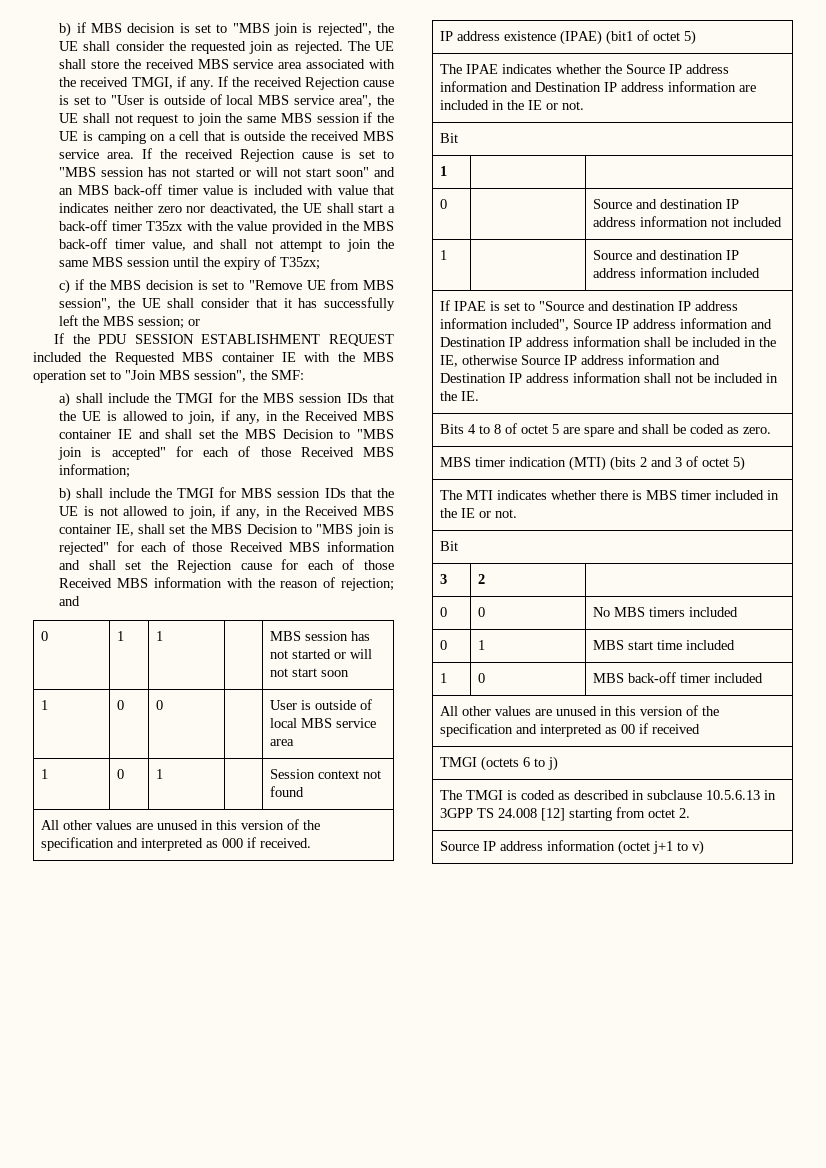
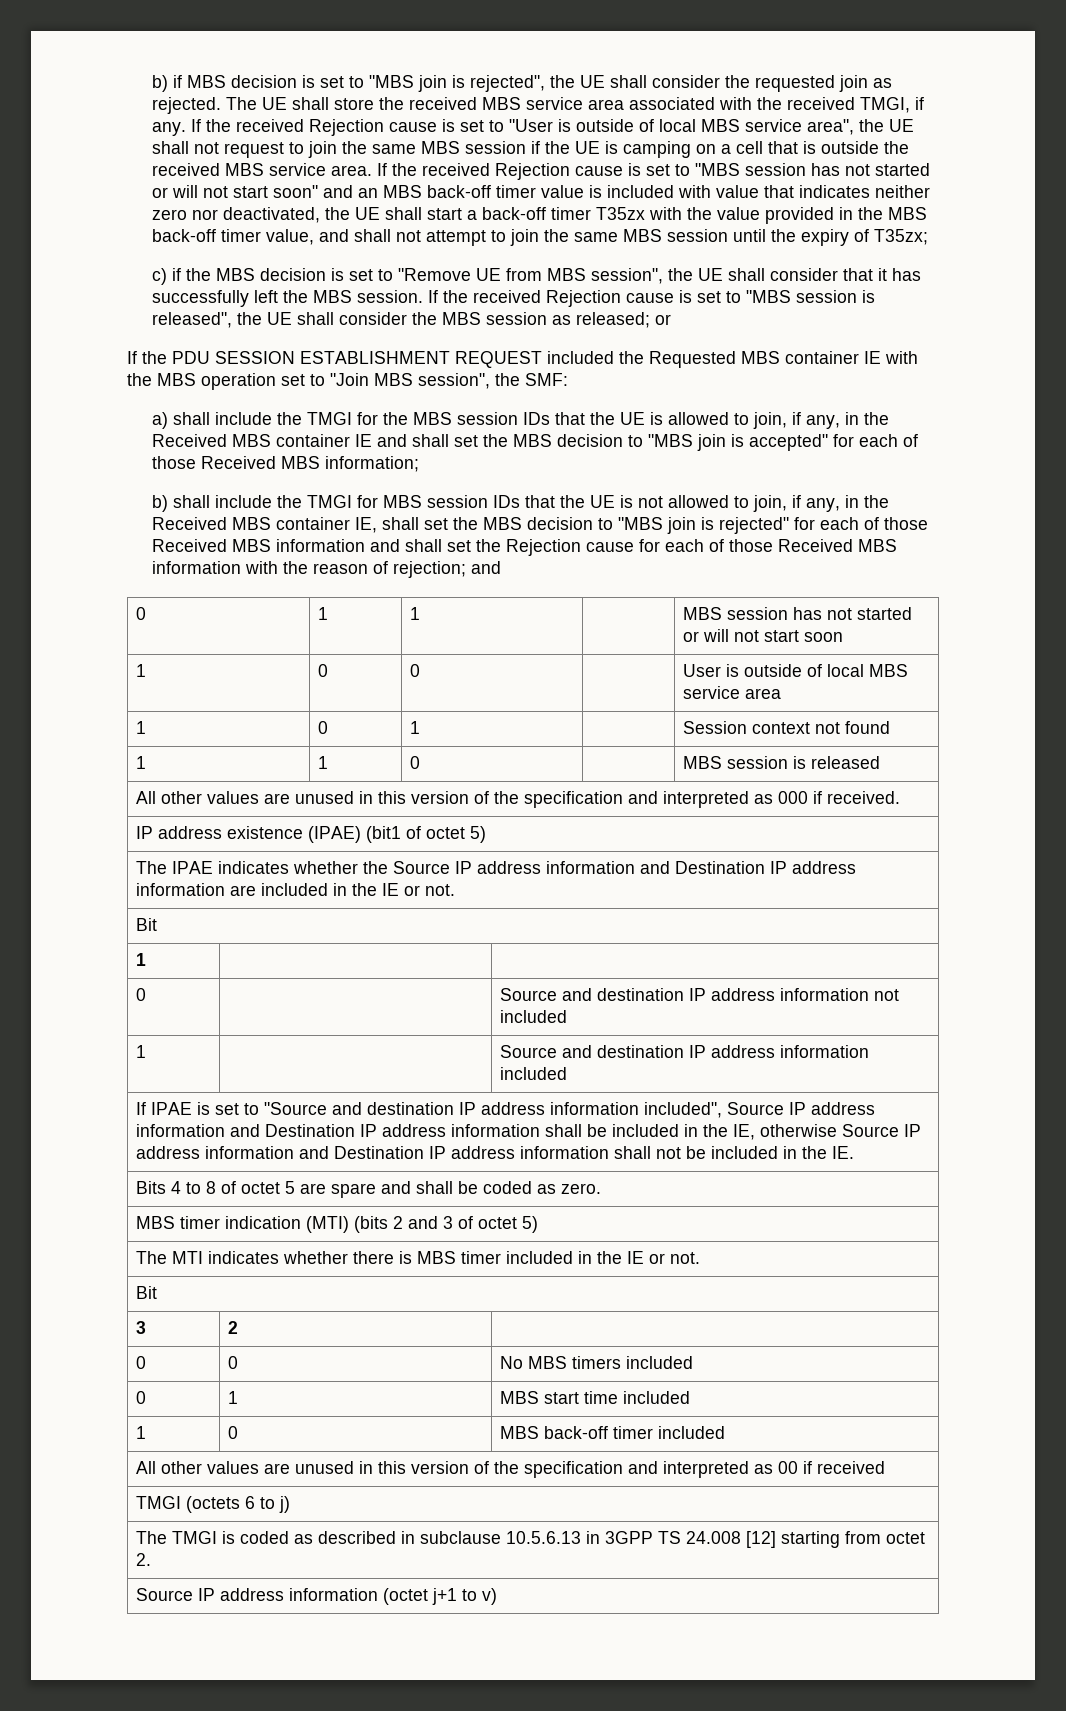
- c) if the MBS decision is set to "Remove UE from MBS session", the UE shall consider that it has successfully left the MBS session; or
+ c) if the MBS decision is set to "Remove UE from MBS session", the UE shall consider that it has successfully left the MBS session. If the received Rejection cause is set to "MBS session is released", the UE shall consider the MBS session as released; or
- a) shall include the TMGI for the MBS session IDs that the UE is allowed to join, if any, in the Received MBS container IE and shall set the MBS Decision to "MBS join is accepted" for each of those Received MBS information;
+ a) shall include the TMGI for the MBS session IDs that the UE is allowed to join, if any, in the Received MBS container IE and shall set the MBS decision to "MBS join is accepted" for each of those Received MBS information;
- b) shall include the TMGI for MBS session IDs that the UE is not allowed to join, if any, in the Received MBS container IE, shall set the MBS Decision to "MBS join is rejected" for each of those Received MBS information and shall set the Rejection cause for each of those Received MBS information with the reason of rejection; and
+ b) shall include the TMGI for MBS session IDs that the UE is not allowed to join, if any, in the Received MBS container IE, shall set the MBS decision to "MBS join is rejected" for each of those Received MBS information and shall set the Rejection cause for each of those Received MBS information with the reason of rejection; and
+ 1 | 1 | 0 | | MBS session is released

